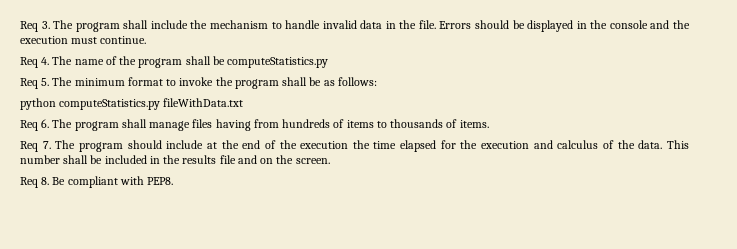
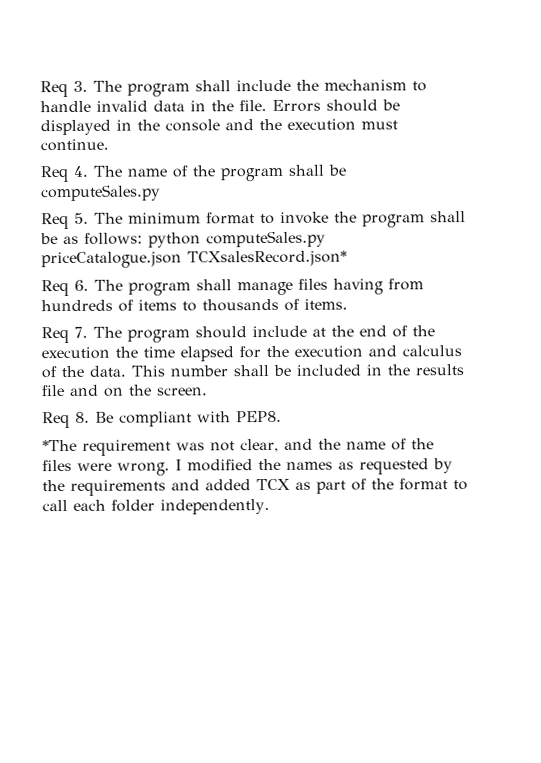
- Req 4. The name of the program shall be computeStatistics.py
+ Req 4. The name of the program shall be computeSales.py
- Req 5. The minimum format to invoke the program shall be as follows:
- python computeStatistics.py fileWithData.txt
+ Req 5. The minimum format to invoke the program shall be as follows: python computeSales.py priceCatalogue.json TCXsalesRecord.json*
+ *The requirement was not clear, and the name of the files were wrong. I modified the names as requested by the requirements and added TCX as part of the format to call each folder independently.

